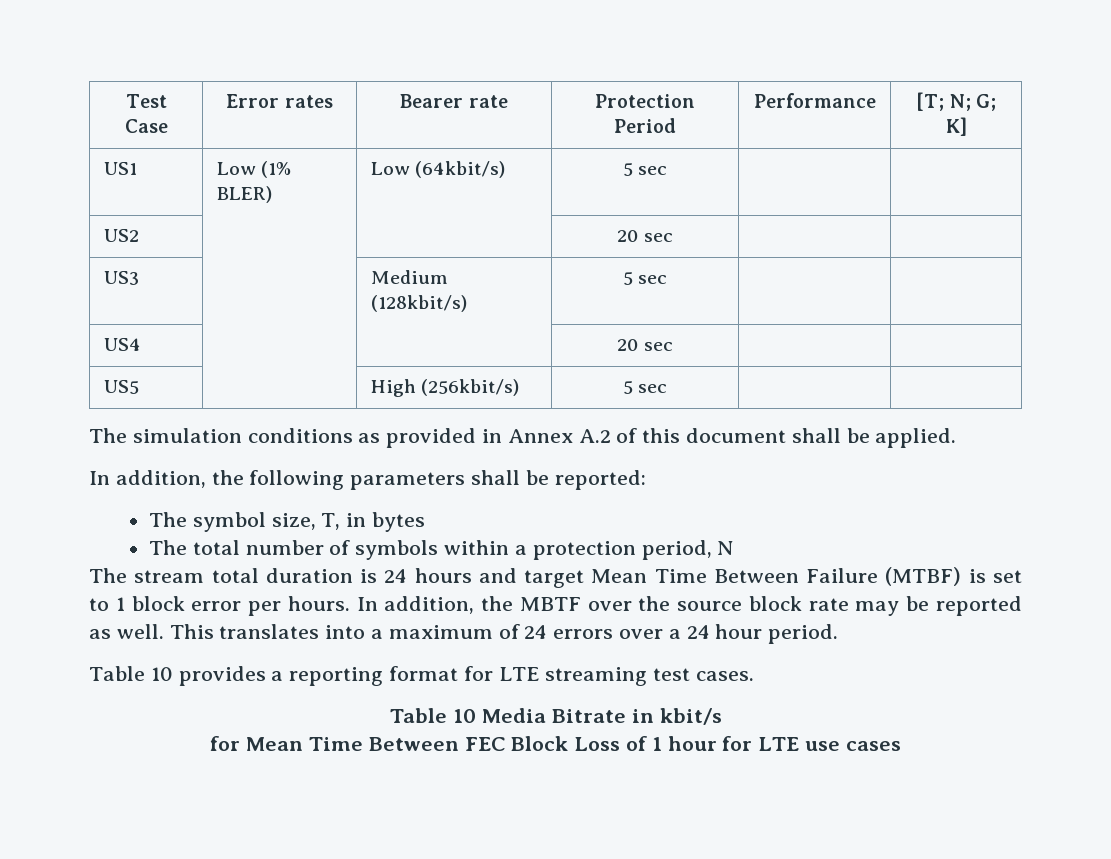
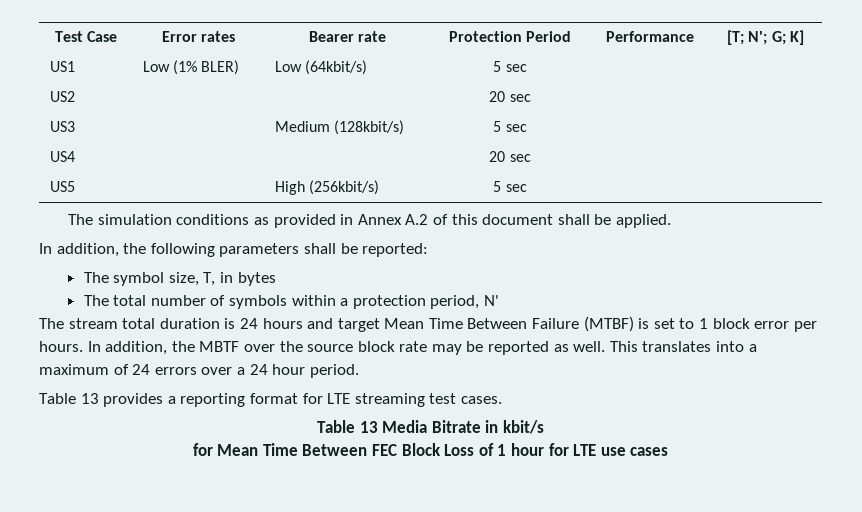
- Test Case | Error rates | Bearer rate | Protection Period | Performance | [T; N; G; K]
+ Test Case | Error rates | Bearer rate | Protection Period | Performance | [T; N'; G; K]
- The total number of symbols within a protection period, N
+ The total number of symbols within a protection period, N'
- Table 10 provides a reporting format for LTE streaming test cases.
+ Table 13 provides a reporting format for LTE streaming test cases.
- Table 10 Media Bitrate in kbit/s
+ Table 13 Media Bitrate in kbit/s

